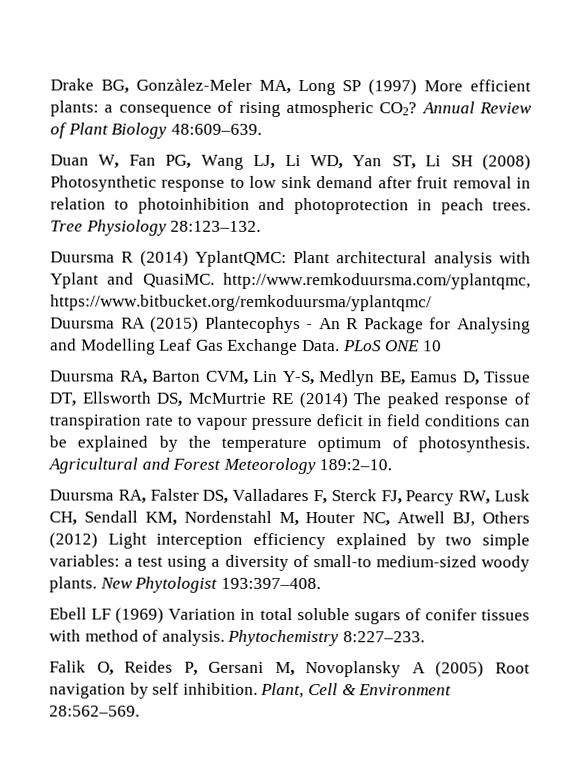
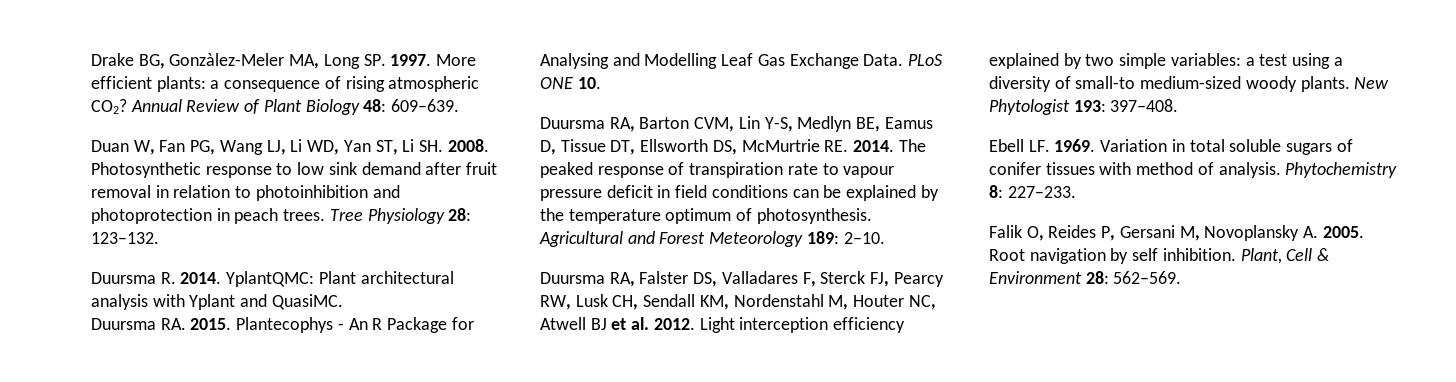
- Drake BG, Gonzàlez-Meler MA, Long SP (1997) More efficient plants: a consequence of rising atmospheric CO2?
+ Drake BG, Gonzàlez-Meler MA, Long SP. 1997. More efficient plants: a consequence of rising atmospheric CO2?
- Annual Review of Plant Biology 48:609–639.
+ Annual Review of Plant Biology 48: 609–639.
- Duan W, Fan PG, Wang LJ, Li WD, Yan ST, Li SH (2008) Photosynthetic response to low sink demand after fruit removal in relation to photoinhibition and photoprotection in peach trees.
+ Duan W, Fan PG, Wang LJ, Li WD, Yan ST, Li SH. 2008. Photosynthetic response to low sink demand after fruit removal in relation to photoinhibition and photoprotection in peach trees.
- Tree Physiology 28:123–132.
- Duursma R (2014) YplantQMC: Plant architectural analysis with Yplant and QuasiMC. http://www.remkoduursma.com/yplantqmc, https://www.bitbucket.org/remkoduursma/yplantqmc/
- Duursma RA (2015) Plantecophys - An R Package for Analysing and Modelling Leaf Gas Exchange Data.
+ Tree Physiology 28: 123–132.
+ Duursma R. 2014. YplantQMC: Plant architectural analysis with Yplant and QuasiMC.
+ Duursma RA. 2015. Plantecophys - An R Package for Analysing and Modelling Leaf Gas Exchange Data.
- PLoS ONE 10
+ PLoS ONE 10.
- Duursma RA, Barton CVM, Lin Y-S, Medlyn BE, Eamus D, Tissue DT, Ellsworth DS, McMurtrie RE (2014) The peaked response of transpiration rate to vapour pressure deficit in field conditions can be explained by the temperature optimum of photosynthesis.
+ Duursma RA, Barton CVM, Lin Y-S, Medlyn BE, Eamus D, Tissue DT, Ellsworth DS, McMurtrie RE. 2014. The peaked response of transpiration rate to vapour pressure deficit in field conditions can be explained by the temperature optimum of photosynthesis.
- Agricultural and Forest Meteorology 189:2–10.
+ Agricultural and Forest Meteorology 189: 2–10.
- Duursma RA, Falster DS, Valladares F, Sterck FJ, Pearcy RW, Lusk CH, Sendall KM, Nordenstahl M, Houter NC, Atwell BJ, Others (2012) Light interception efficiency explained by two simple variables: a test using a diversity of small-to medium-sized woody plants.
+ Duursma RA, Falster DS, Valladares F, Sterck FJ, Pearcy RW, Lusk CH, Sendall KM, Nordenstahl M, Houter NC, Atwell BJ et al. 2012. Light interception efficiency explained by two simple variables: a test using a diversity of small-to medium-sized woody plants.
- New Phytologist 193:397–408.
+ New Phytologist 193: 397–408.
- Ebell LF (1969) Variation in total soluble sugars of conifer tissues with method of analysis.
+ Ebell LF. 1969. Variation in total soluble sugars of conifer tissues with method of analysis.
- Phytochemistry 8:227–233.
+ Phytochemistry 8: 227–233.
- Falik O, Reides P, Gersani M, Novoplansky A (2005) Root navigation by self inhibition.
+ Falik O, Reides P, Gersani M, Novoplansky A. 2005. Root navigation by self inhibition.
- Plant, Cell & Environment 28:562–569.
+ Plant, Cell & Environment 28: 562–569.

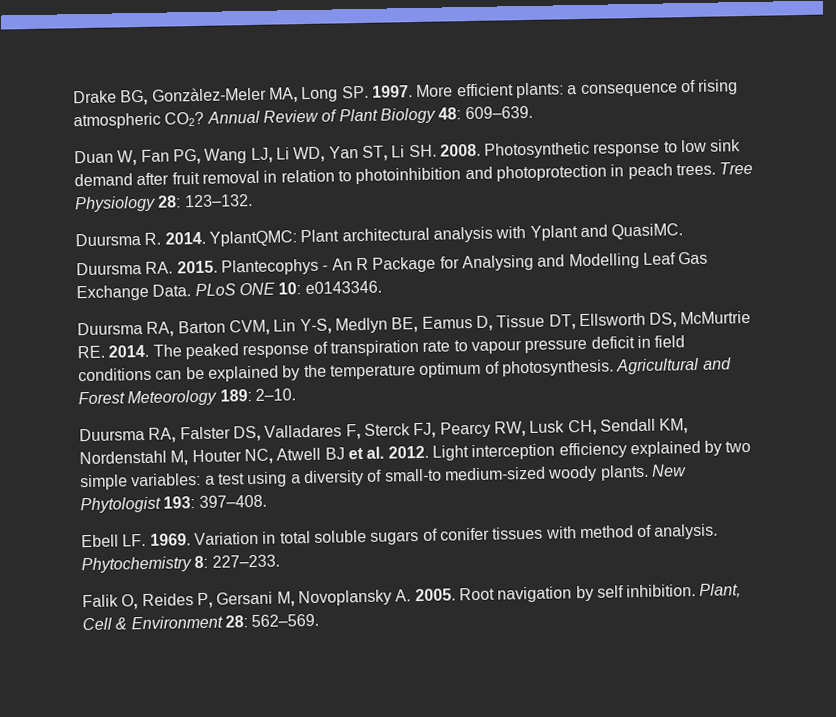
- PLoS ONE 10.
+ PLoS ONE 10: e0143346.

